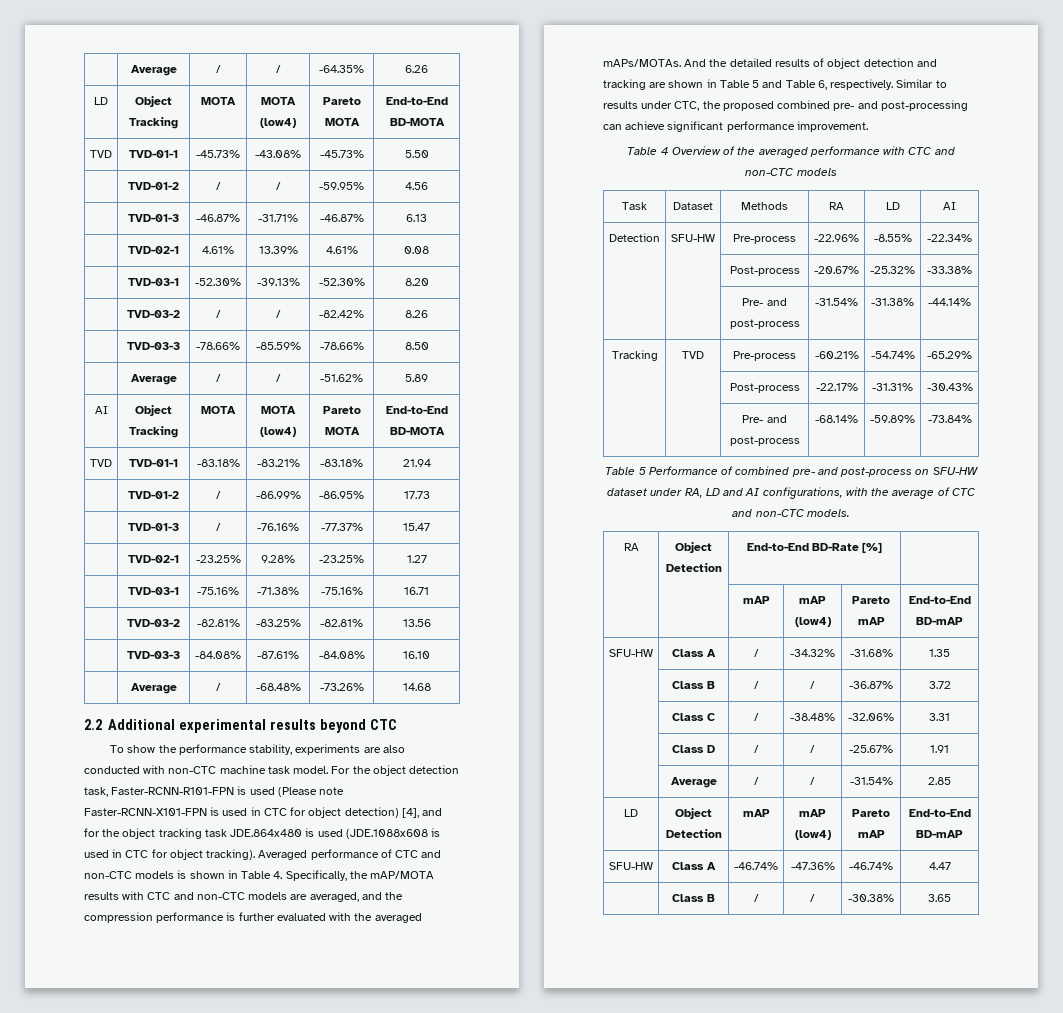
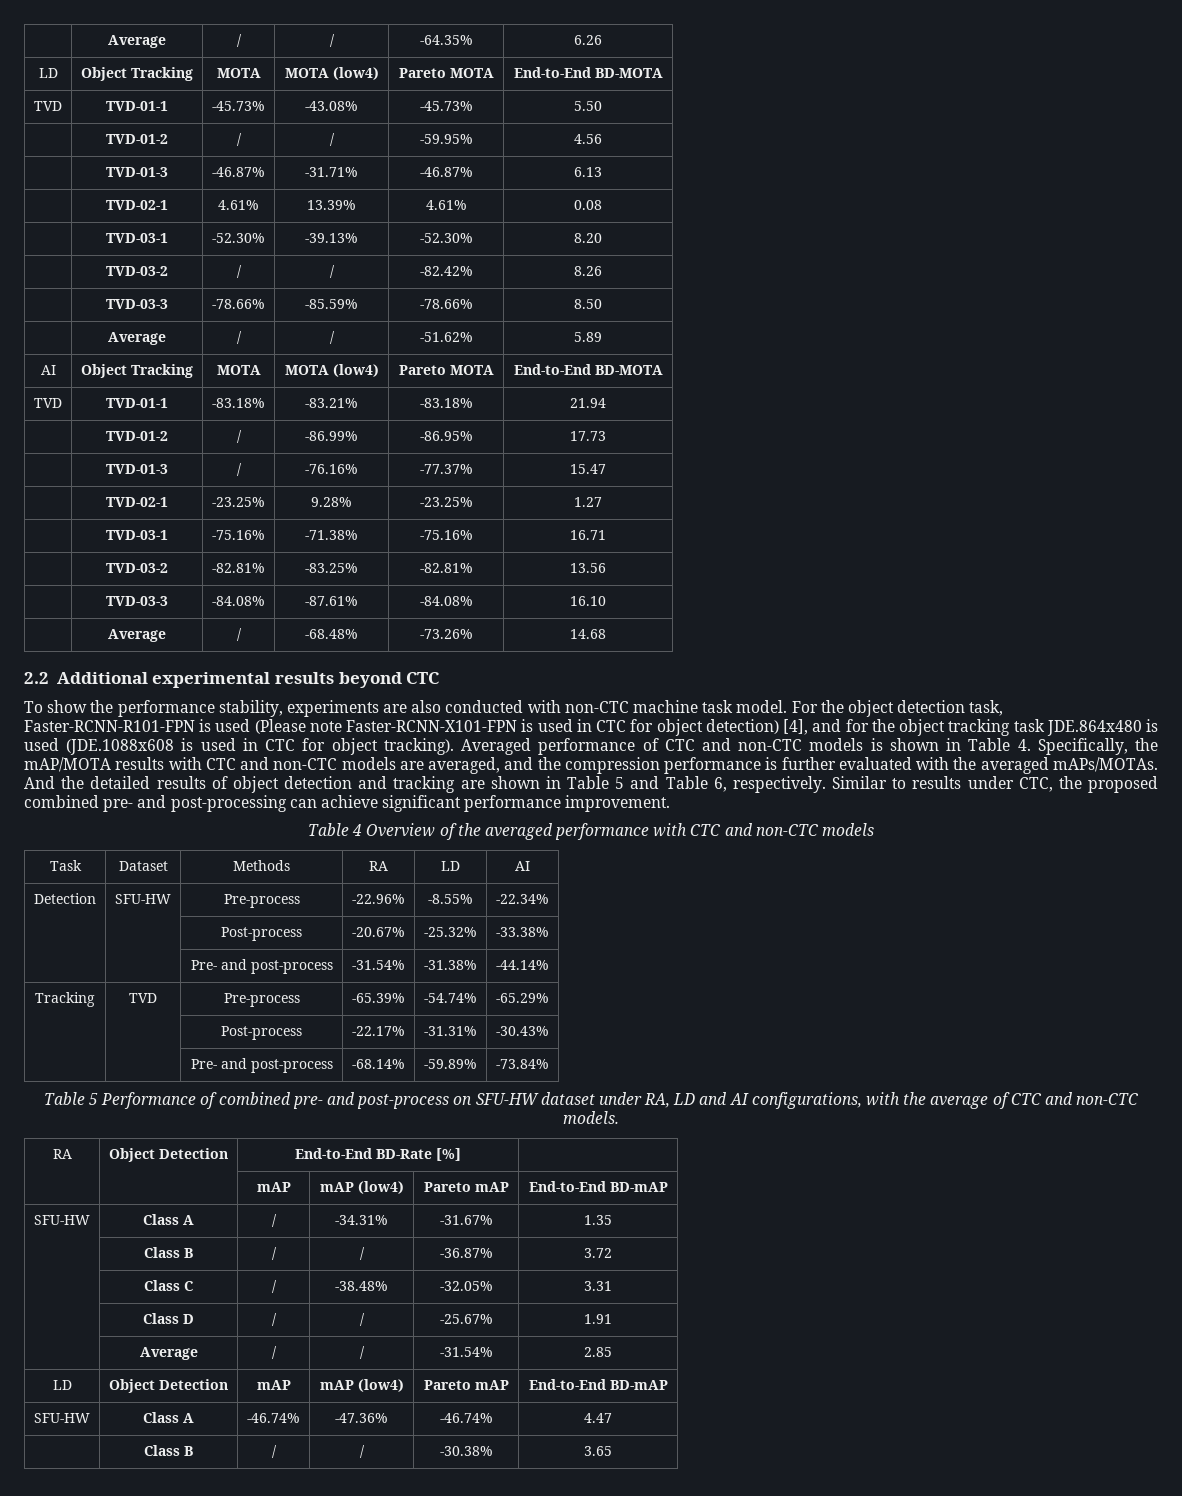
- Tracking | TVD | Pre-process | -60.21% | -54.74% | -65.29%
+ Tracking | TVD | Pre-process | -65.39% | -54.74% | -65.29%
- SFU-HW | Class A | / | -34.32% | -31.68% | 1.35
+ SFU-HW | Class A | / | -34.31% | -31.67% | 1.35
- | Class C | / | -38.48% | -32.06% | 3.31
+ | Class C | / | -38.48% | -32.05% | 3.31

